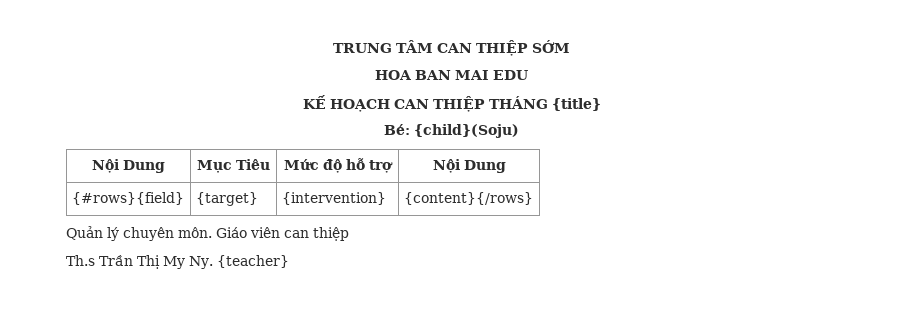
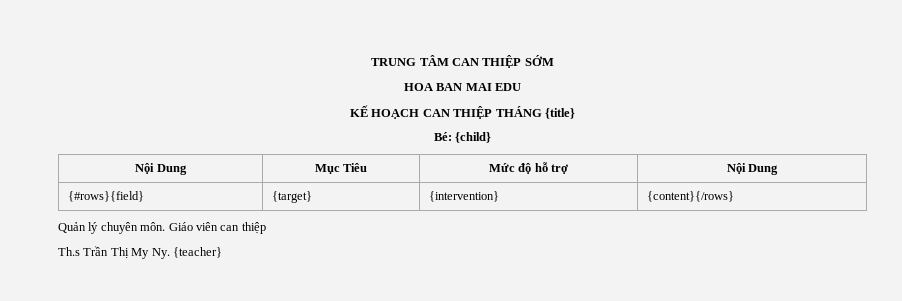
- Bé: {child}(Soju)
+ Bé: {child}

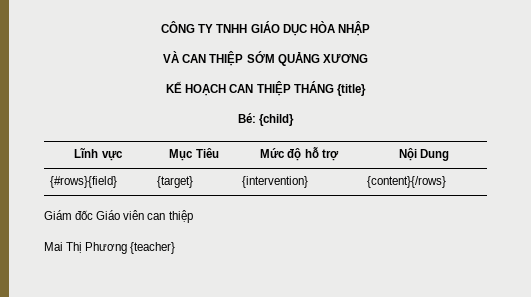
- TRUNG TÂM CAN THIỆP SỚM
- HOA BAN MAI EDU
+ CÔNG TY TNHH GIÁO DỤC HÒA NHẬP
+ VÀ CAN THIỆP SỚM QUẢNG XƯƠNG
- Nội Dung | Mục Tiêu | Mức độ hỗ trợ | Nội Dung
+ Lĩnh vực | Mục Tiêu | Mức độ hỗ trợ | Nội Dung
- Quản lý chuyên môn. Giáo viên can thiệp
+ Giám đốc Giáo viên can thiệp
- Th.s Trần Thị My Ny. {teacher}
+ Mai Thị Phương {teacher}

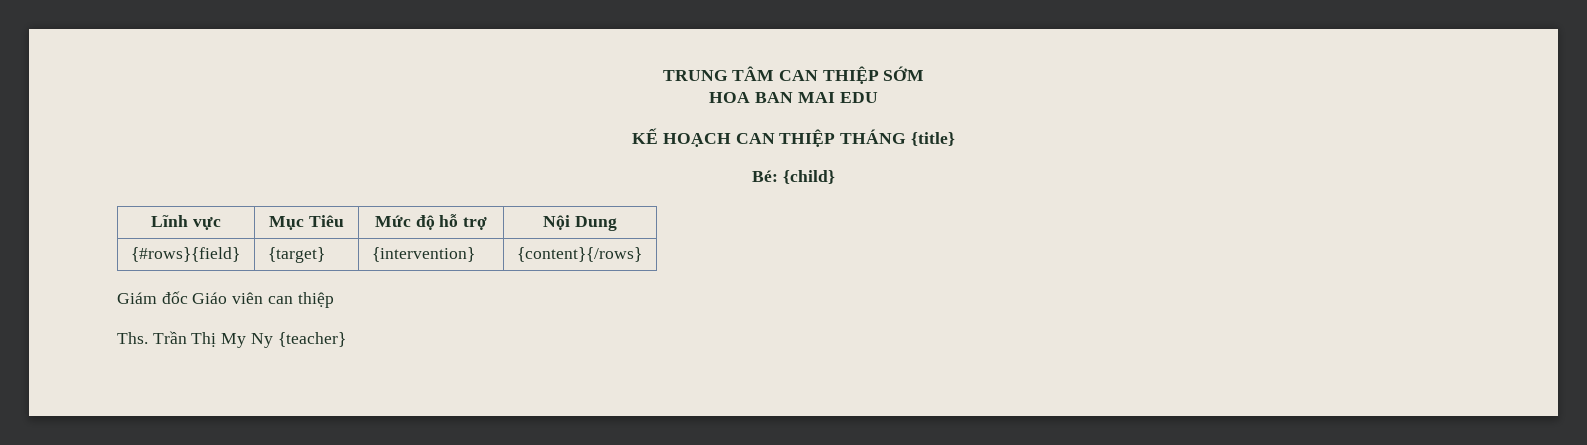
- CÔNG TY TNHH GIÁO DỤC HÒA NHẬP
- VÀ CAN THIỆP SỚM QUẢNG XƯƠNG
+ TRUNG TÂM CAN THIỆP SỚM
+ HOA BAN MAI EDU
- Mai Thị Phương {teacher}
+ Ths. Trần Thị My Ny {teacher}

